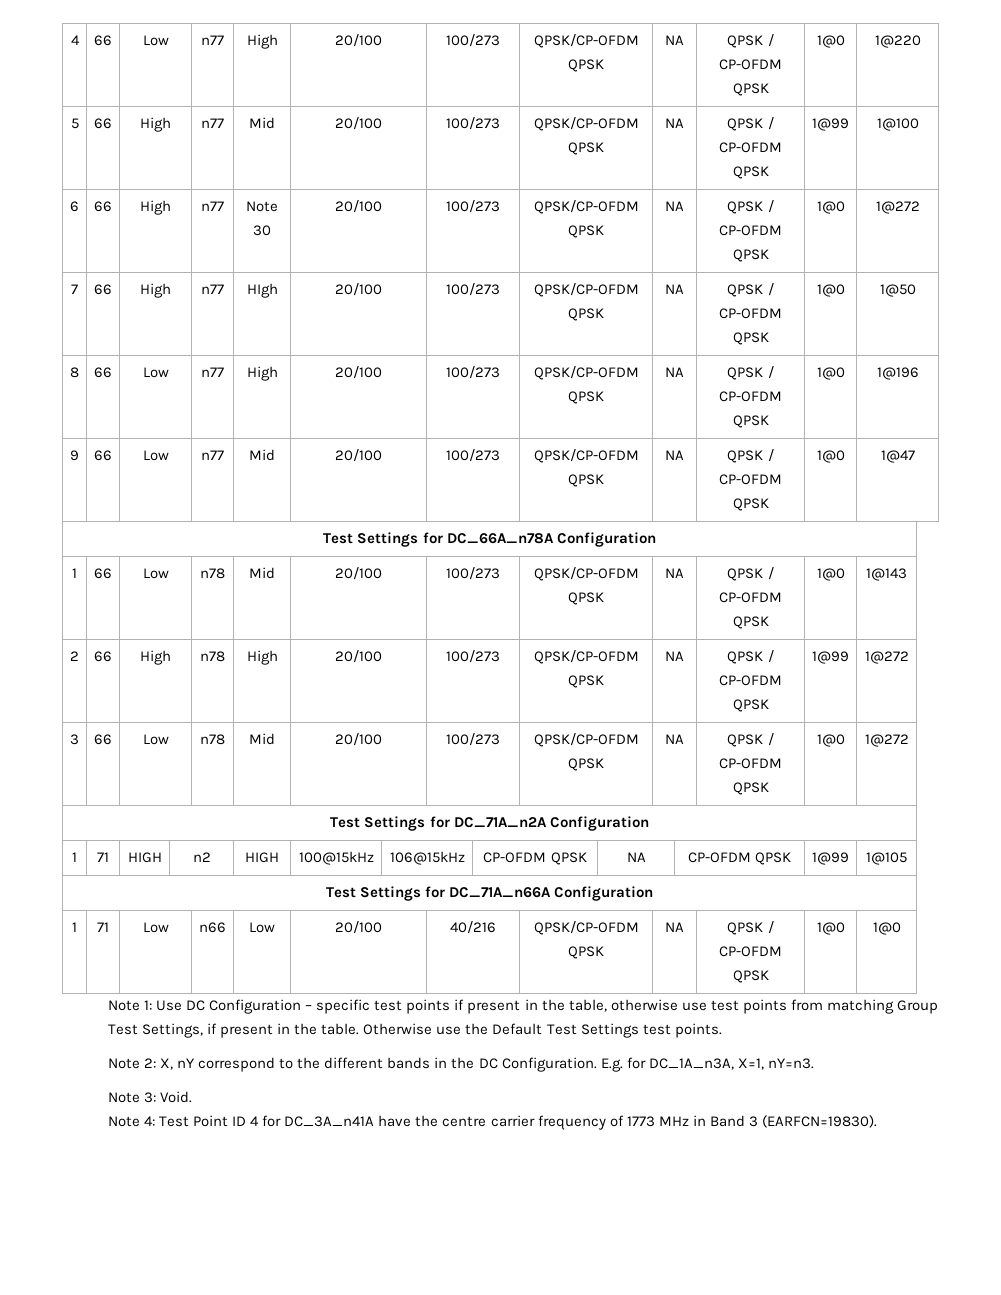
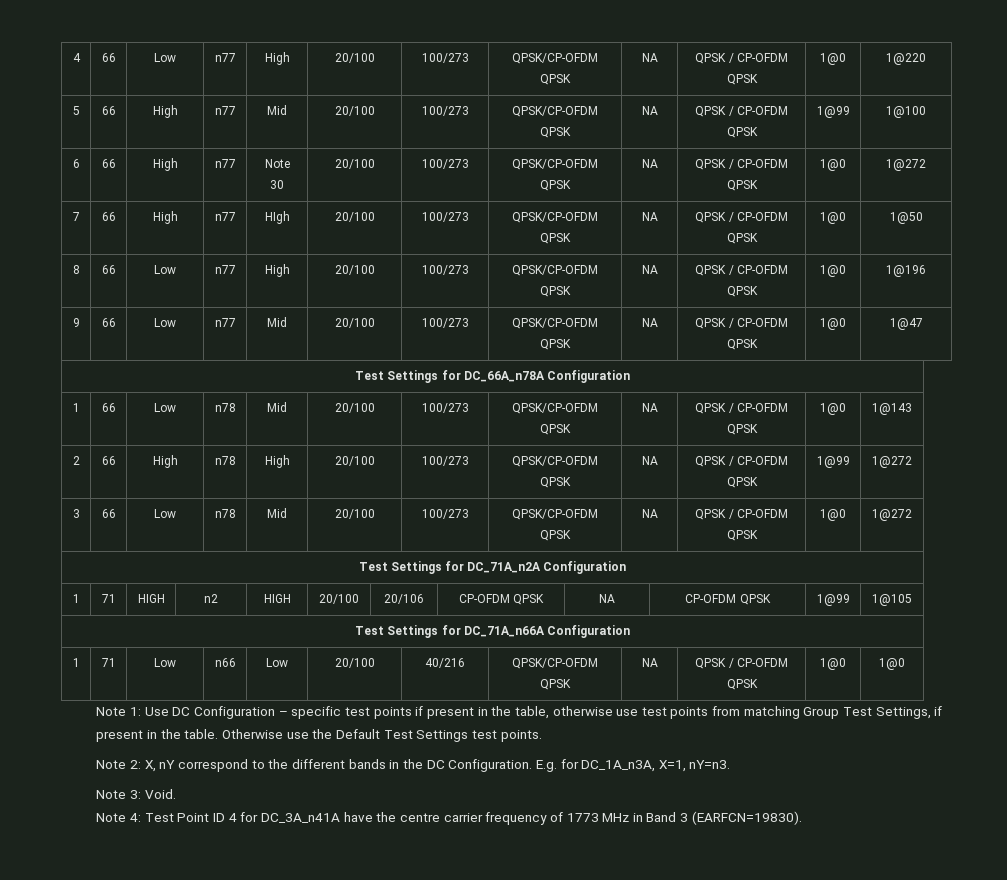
- 1 | 71 | HIGH | n2 | HIGH | 100@15kHz | 106@15kHz | CP-OFDM QPSK | NA | CP-OFDM QPSK | 1@99 | 1@105
+ 1 | 71 | HIGH | n2 | HIGH | 20/100 | 20/106 | CP-OFDM QPSK | NA | CP-OFDM QPSK | 1@99 | 1@105

